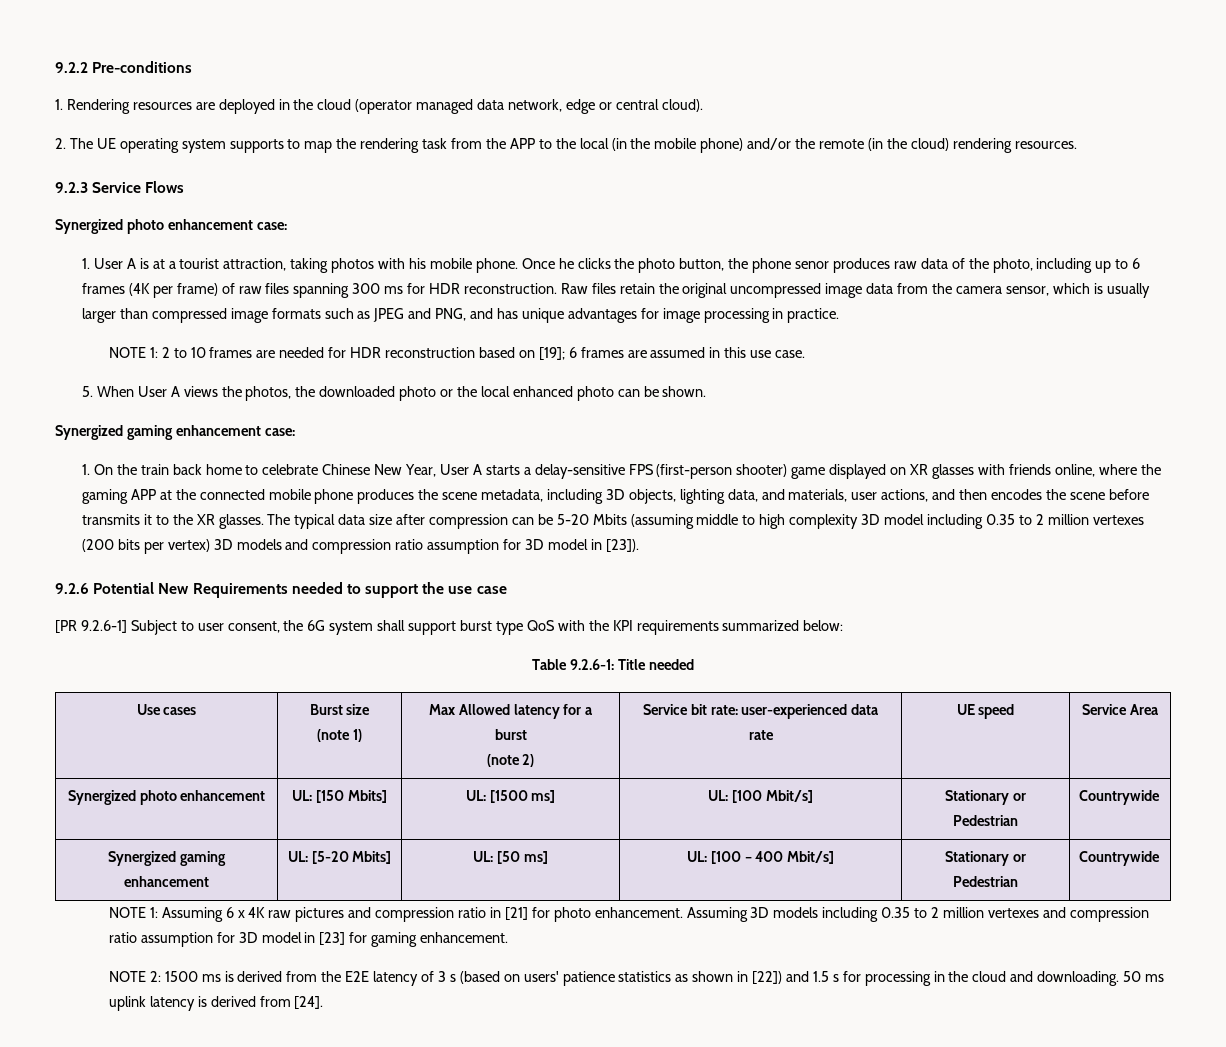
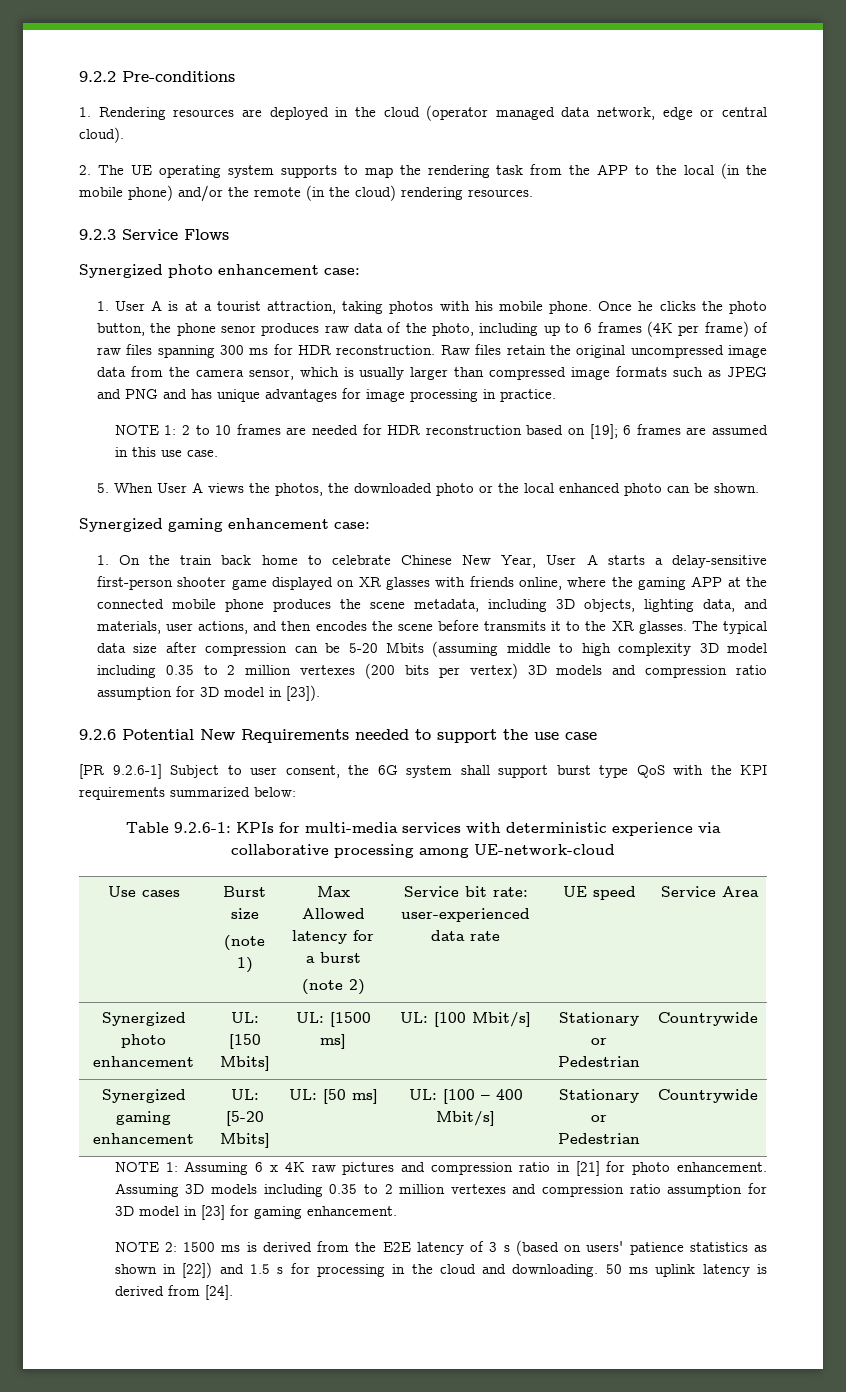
- Raw files retain the original uncompressed image data from the camera sensor, which is usually larger than compressed image formats such as JPEG and PNG, and has unique advantages for image processing in practice.
+ Raw files retain the original uncompressed image data from the camera sensor, which is usually larger than compressed image formats such as JPEG and PNG and has unique advantages for image processing in practice.
- 1. On the train back home to celebrate Chinese New Year, User A starts a delay-sensitive FPS (first-person shooter) game displayed on XR glasses with friends online, where the gaming APP at the connected mobile phone produces the scene metadata, including 3D objects, lighting data, and materials, user actions, and then encodes the scene before transmits it to the XR glasses.
+ 1. On the train back home to celebrate Chinese New Year, User A starts a delay-sensitive first-person shooter game displayed on XR glasses with friends online, where the gaming APP at the connected mobile phone produces the scene metadata, including 3D objects, lighting data, and materials, user actions, and then encodes the scene before transmits it to the XR glasses.
- Table 9.2.6-1: Title needed
+ Table 9.2.6-1: KPIs for multi-media services with deterministic experience via collaborative processing among UE-network-cloud

